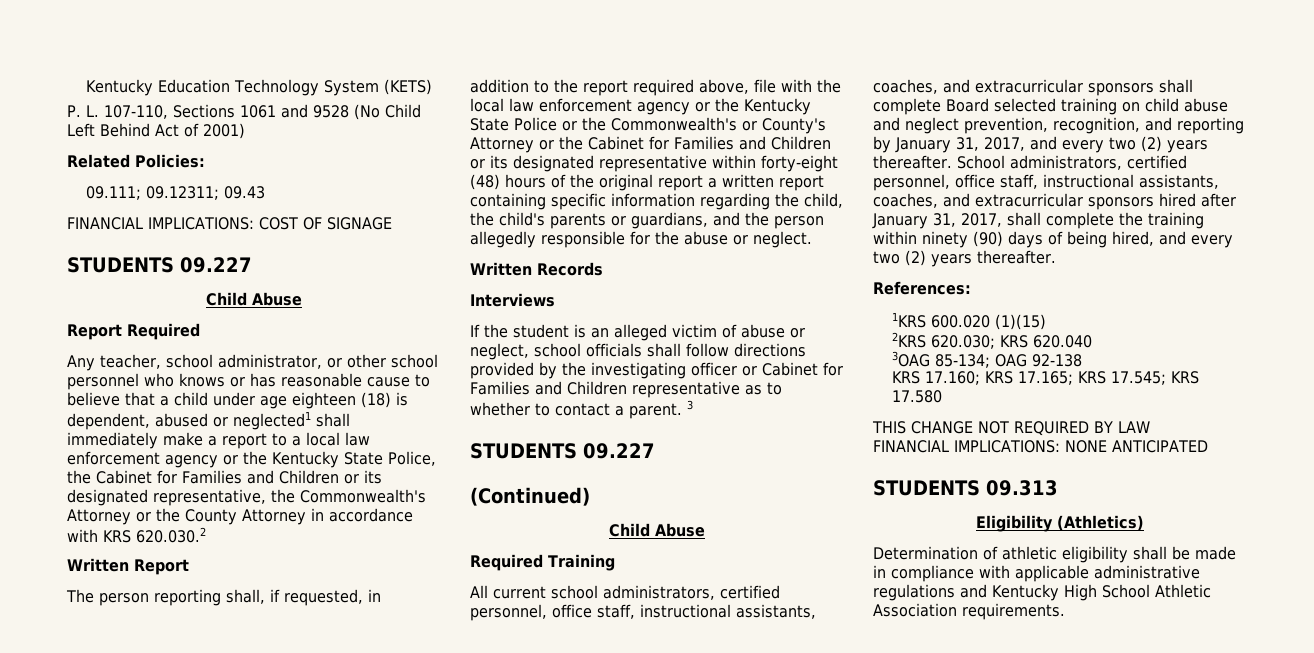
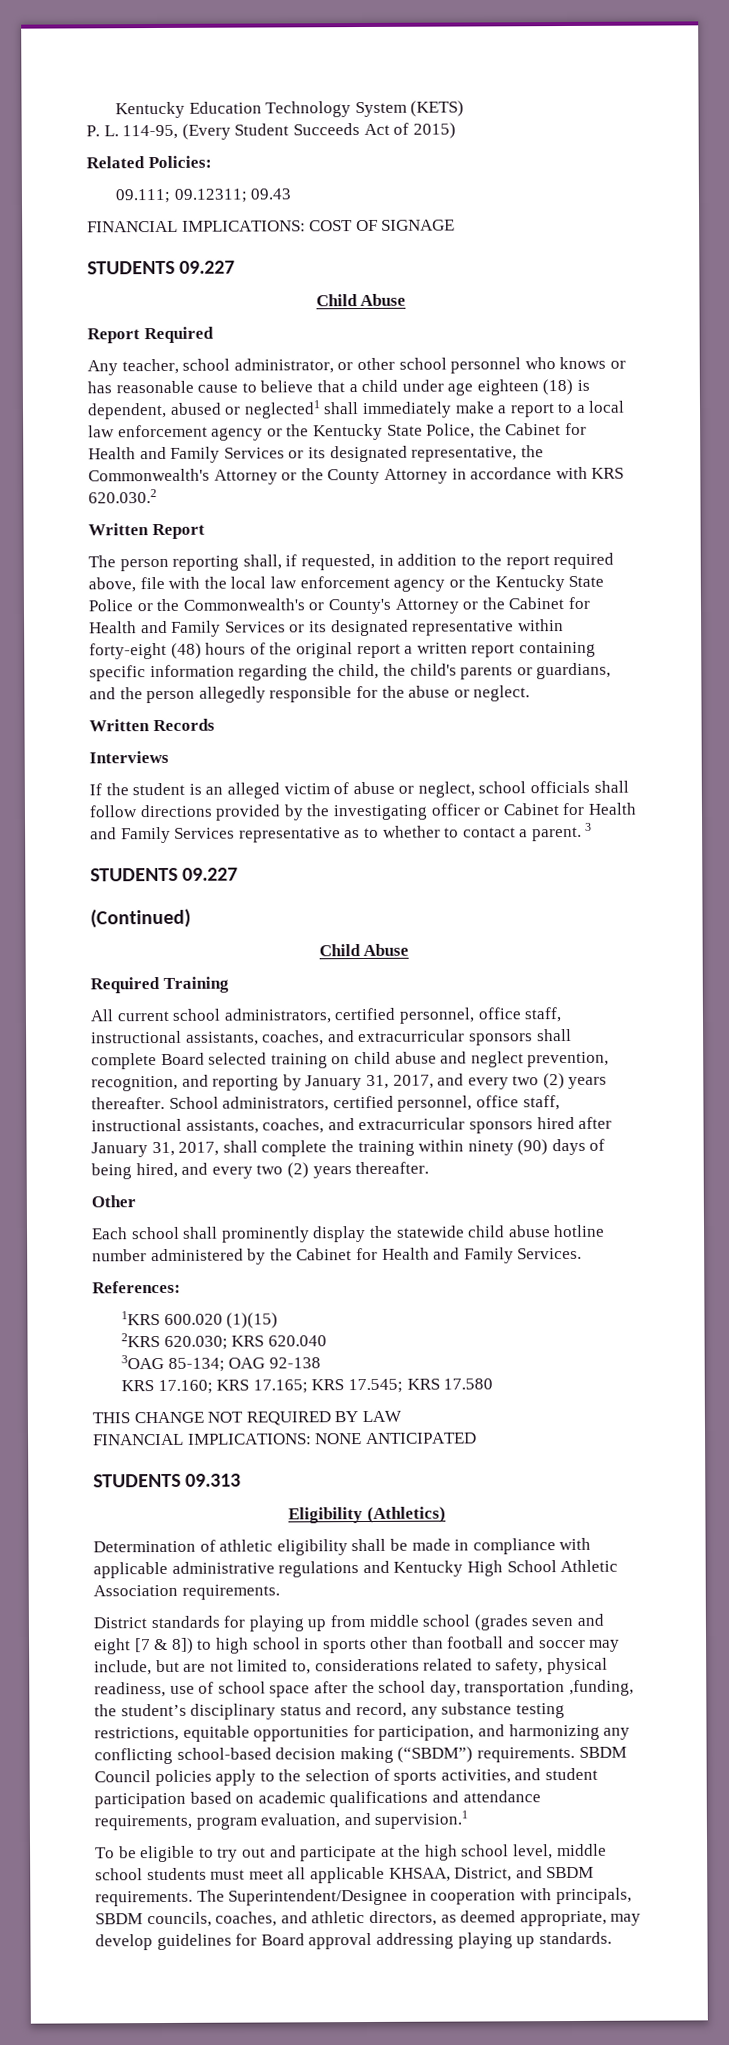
- P. L. 107-110, Sections 1061 and 9528 (No Child Left Behind Act of 2001)
+ P. L. 114-95, (Every Student Succeeds Act of 2015)
- Any teacher, school administrator, or other school personnel who knows or has reasonable cause to believe that a child under age eighteen (18) is dependent, abused or neglected1 shall immediately make a report to a local law enforcement agency or the Kentucky State Police, the Cabinet for Families and Children or its designated representative, the Commonwealth's Attorney or the County Attorney in accordance with KRS 620.030.2
+ Any teacher, school administrator, or other school personnel who knows or has reasonable cause to believe that a child under age eighteen (18) is dependent, abused or neglected1 shall immediately make a report to a local law enforcement agency or the Kentucky State Police, the Cabinet for Health and Family Services or its designated representative, the Commonwealth's Attorney or the County Attorney in accordance with KRS 620.030.2
- The person reporting shall, if requested, in addition to the report required above, file with the local law enforcement agency or the Kentucky State Police or the Commonwealth's or County's Attorney or the Cabinet for Families and Children or its designated representative within forty-eight (48) hours of the original report a written report containing specific information regarding the child, the child's parents or guardians, and the person allegedly responsible for the abuse or neglect.
+ The person reporting shall, if requested, in addition to the report required above, file with the local law enforcement agency or the Kentucky State Police or the Commonwealth's or County's Attorney or the Cabinet for Health and Family Services or its designated representative within forty-eight (48) hours of the original report a written report containing specific information regarding the child, the child's parents or guardians, and the person allegedly responsible for the abuse or neglect.
- If the student is an alleged victim of abuse or neglect, school officials shall follow directions provided by the investigating officer or Cabinet for Families and Children representative as to whether to contact a parent.
+ If the student is an alleged victim of abuse or neglect, school officials shall follow directions provided by the investigating officer or Cabinet for Health and Family Services representative as to whether to contact a parent.
+ Other
+ Each school shall prominently display the statewide child abuse hotline number administered by the Cabinet for Health and Family Services.
+ District standards for playing up from middle school (grades seven and eight [7 & 8]) to high school in sports other than football and soccer may include, but are not limited to, considerations related to safety, physical readiness, use of school space after the school day, transportation ,funding, the student’s disciplinary status and record, any substance testing restrictions, equitable opportunities for participation, and harmonizing any conflicting school-based decision making (“SBDM”) requirements. SBDM Council policies apply to the selection of sports activities, and student participation based on academic qualifications and attendance requirements, program evaluation, and supervision.1
+ To be eligible to try out and participate at the high school level, middle school students must meet all applicable KHSAA, District, and SBDM requirements. The Superintendent/Designee in cooperation with principals, SBDM councils, coaches, and athletic directors, as deemed appropriate, may develop guidelines for Board approval addressing playing up standards.

